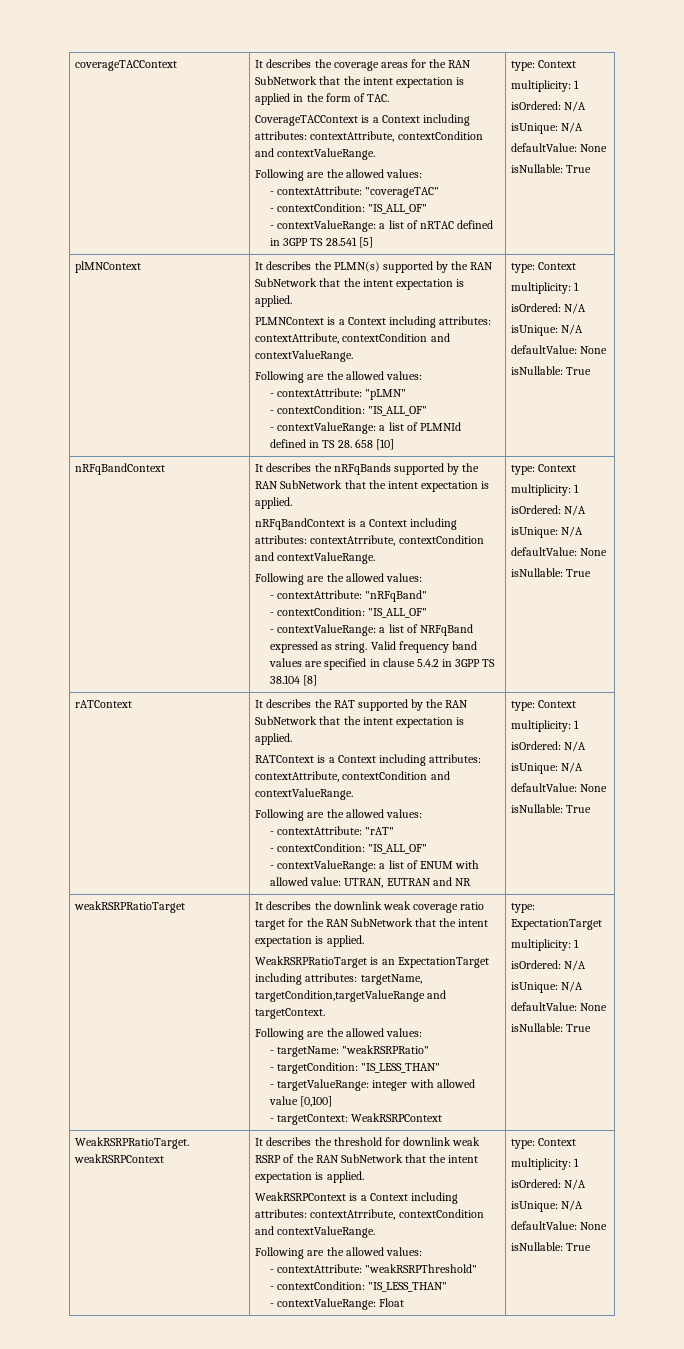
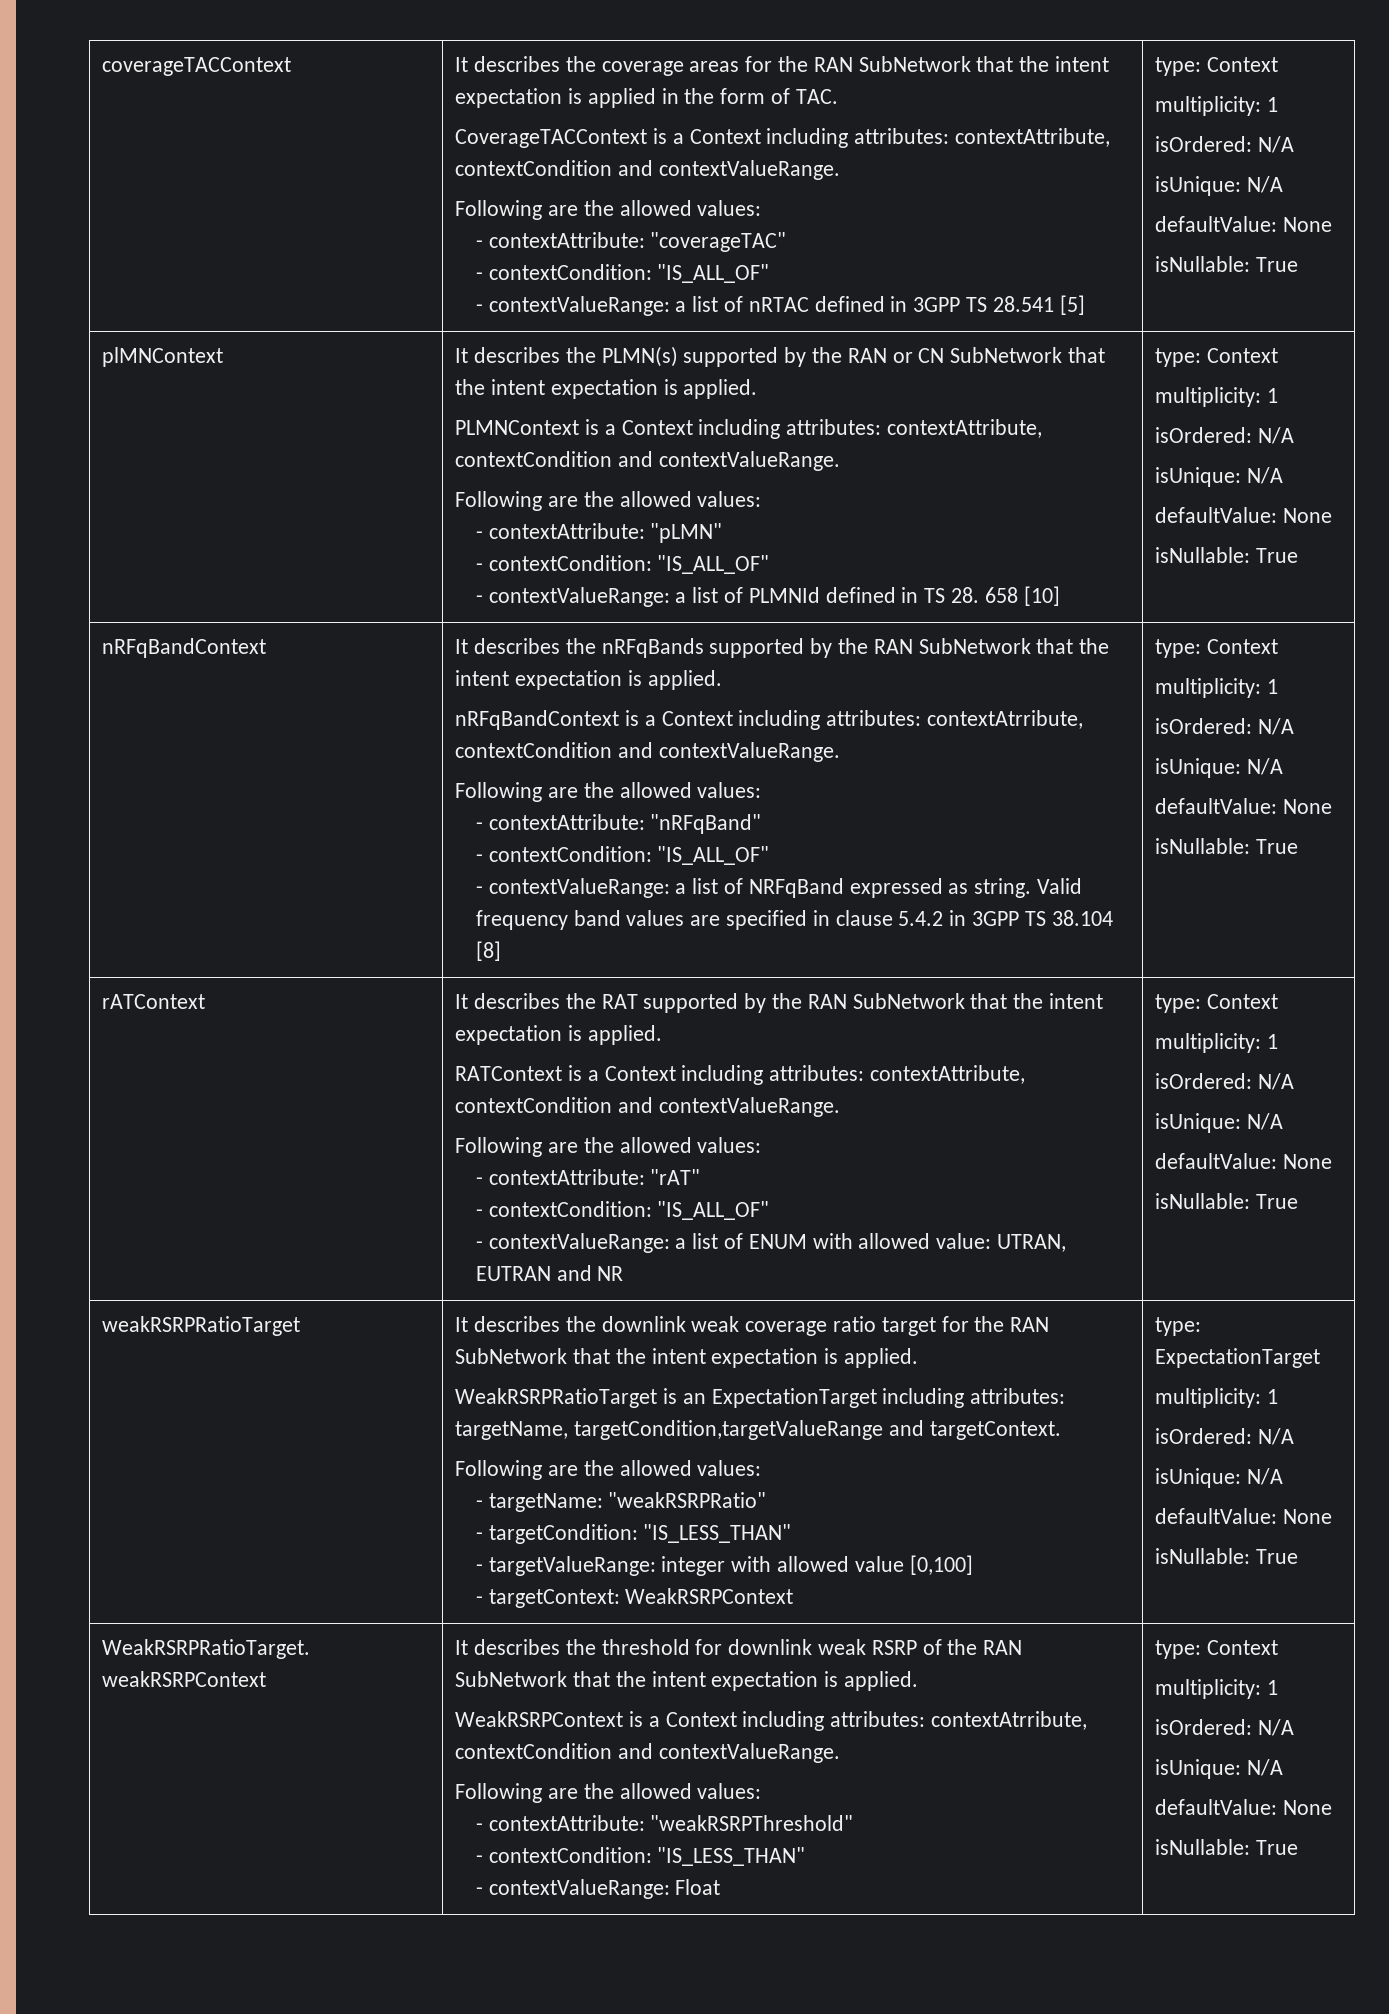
- It describes the PLMN(s) supported by the RAN SubNetwork that the intent expectation is applied.
+ It describes the PLMN(s) supported by the RAN or CN SubNetwork that the intent expectation is applied.

